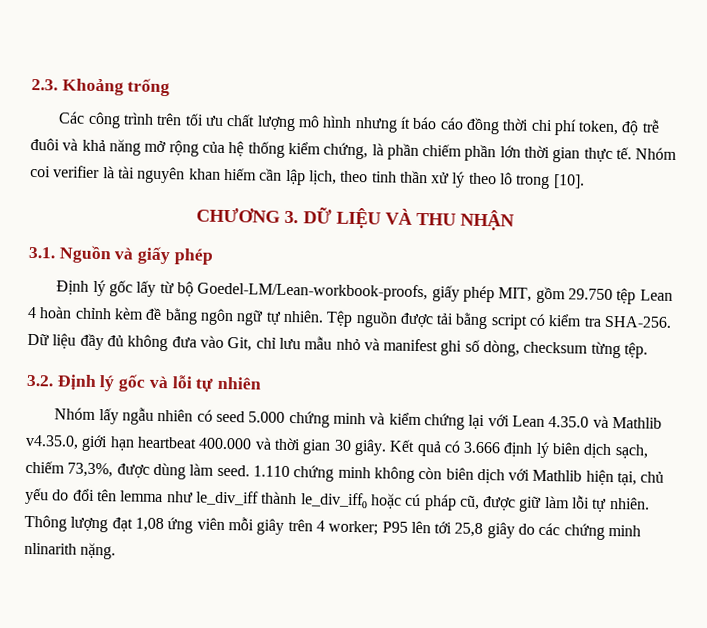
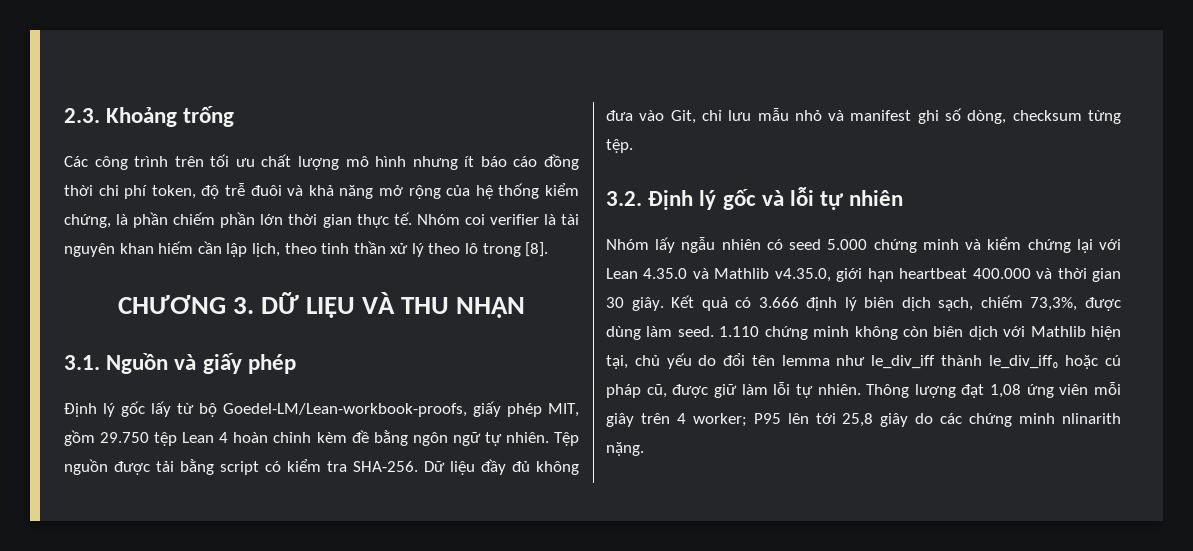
- Nhóm coi verifier là tài nguyên khan hiếm cần lập lịch, theo tinh thần xử lý theo lô trong [10].
+ Nhóm coi verifier là tài nguyên khan hiếm cần lập lịch, theo tinh thần xử lý theo lô trong [8].

